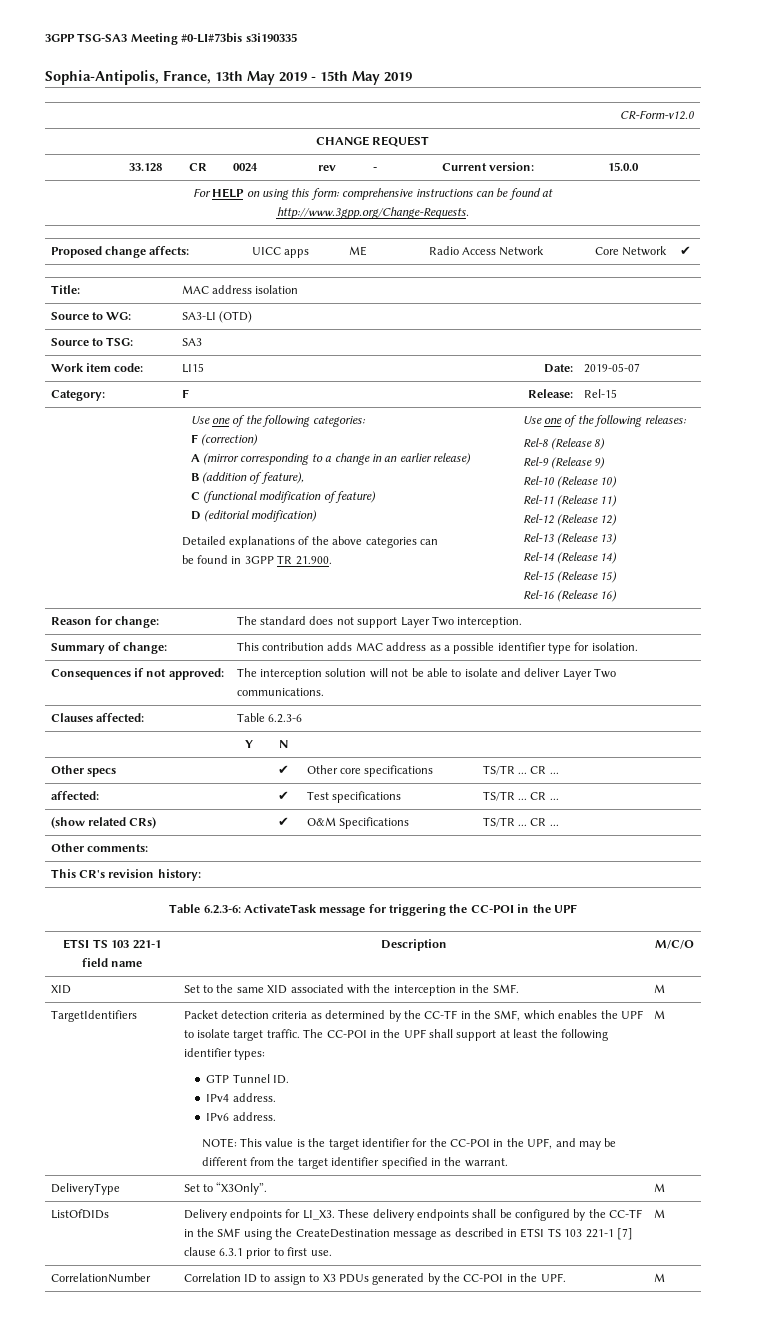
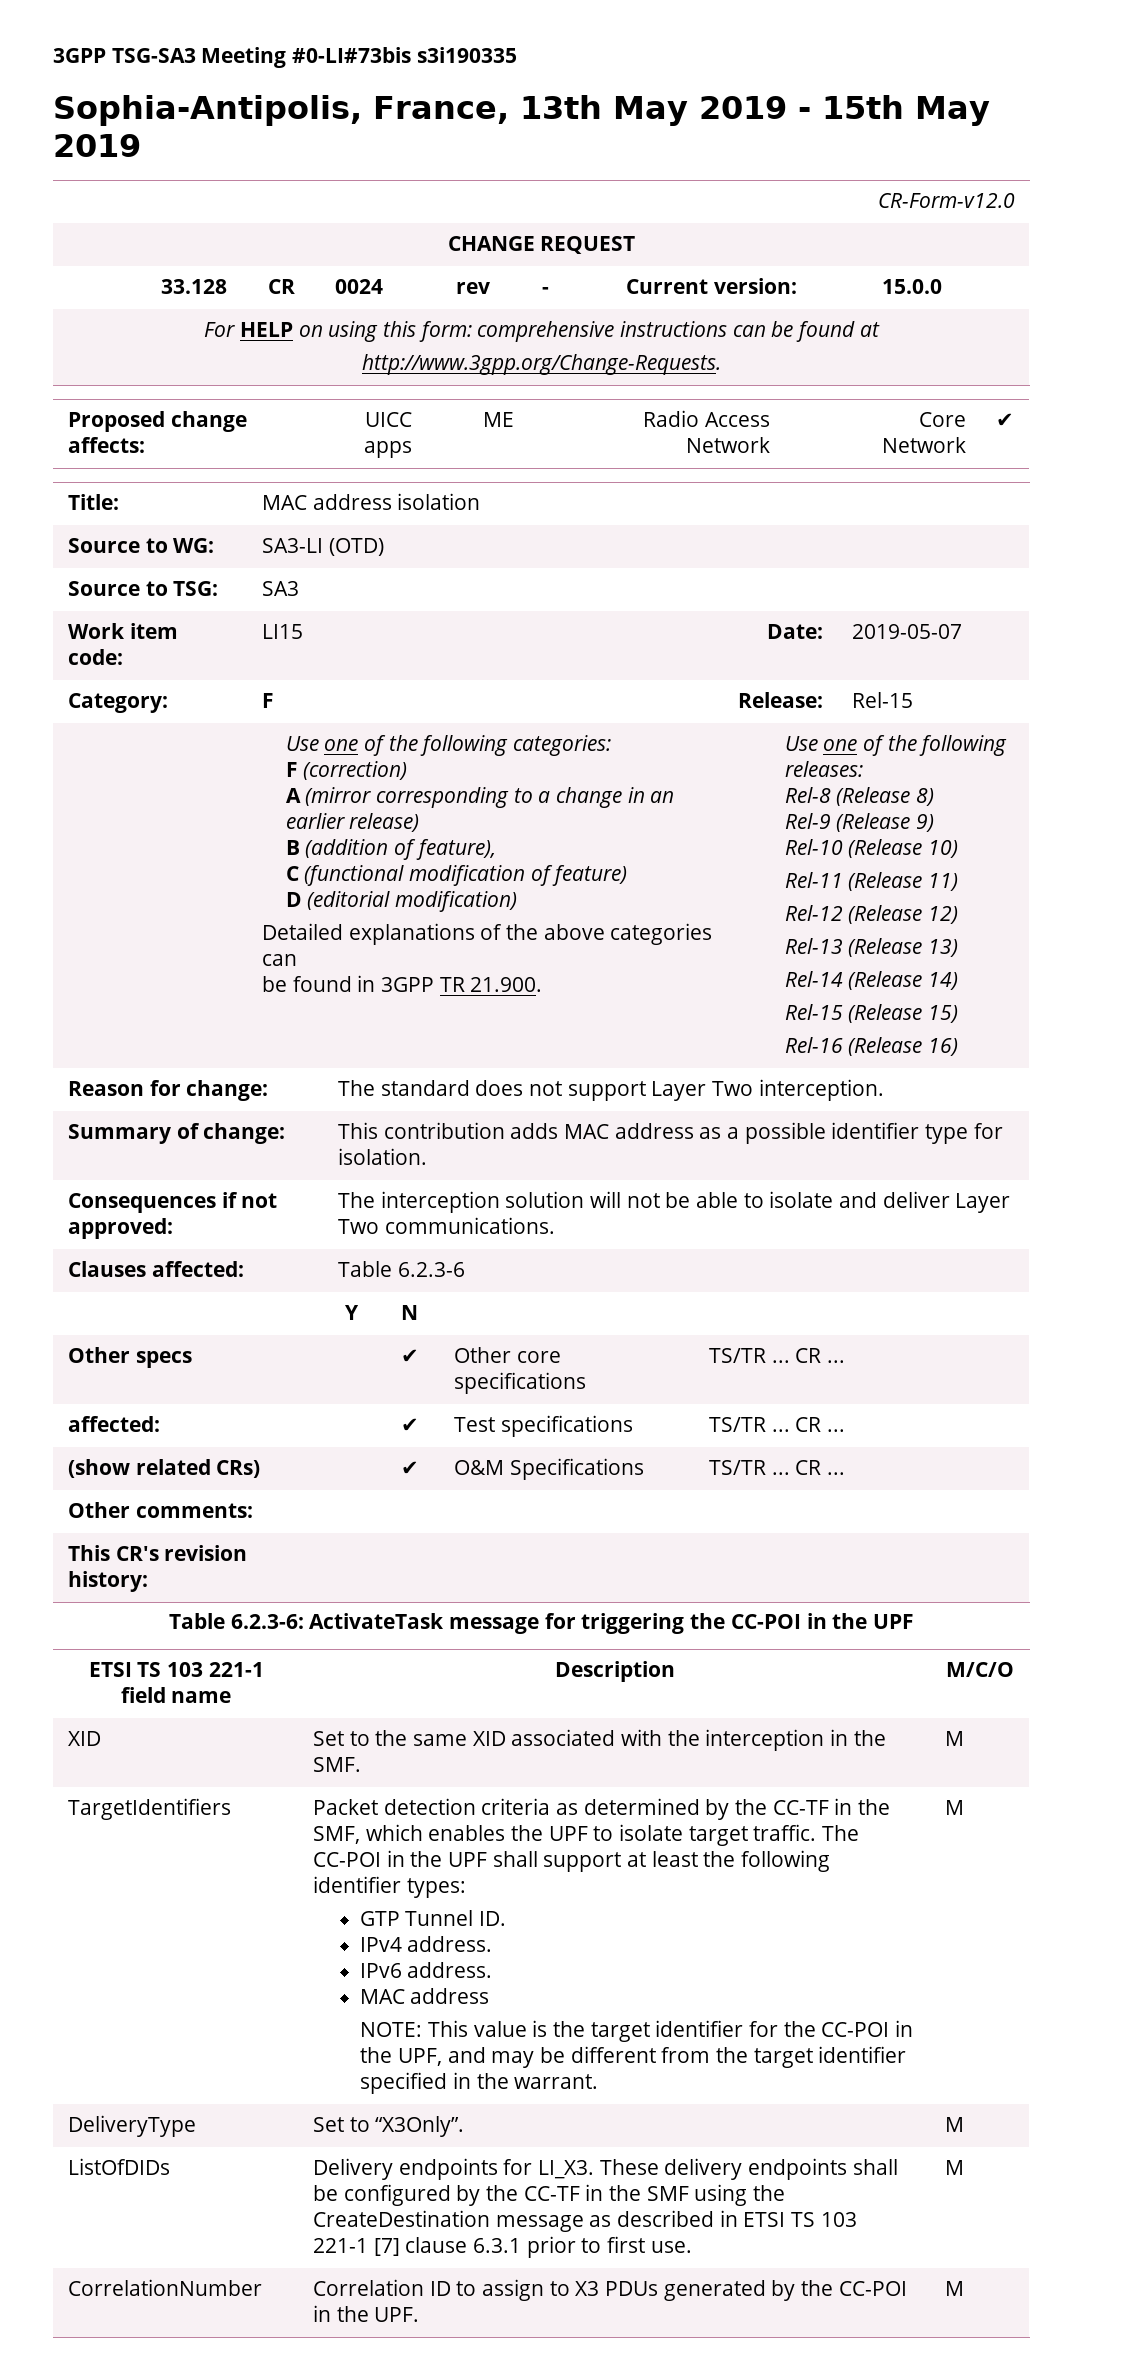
  IPv6 address.
+ MAC address

